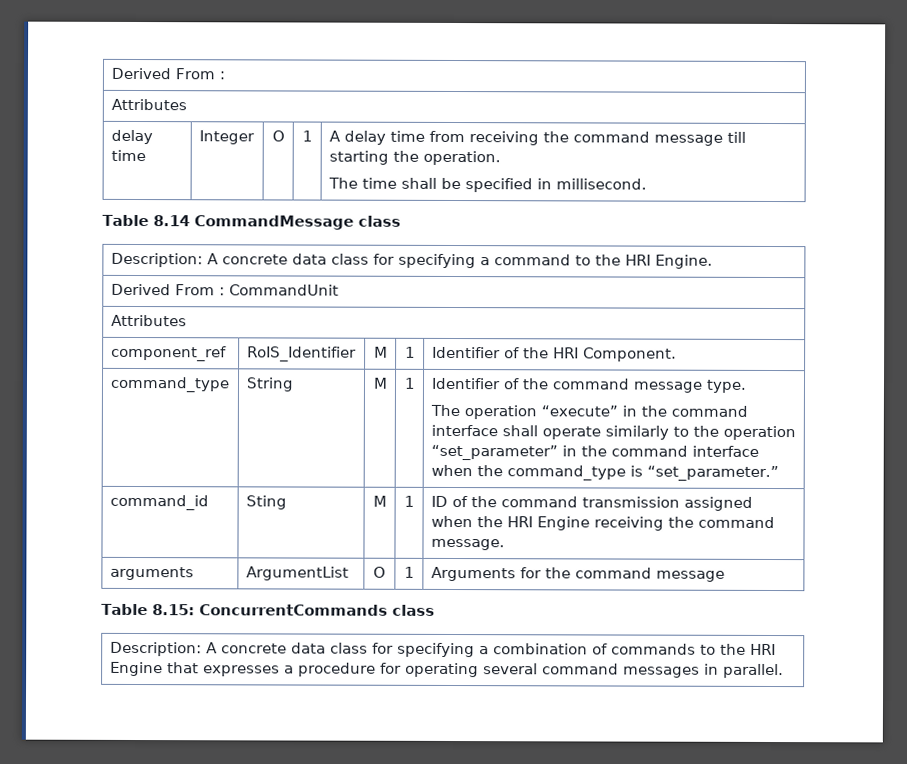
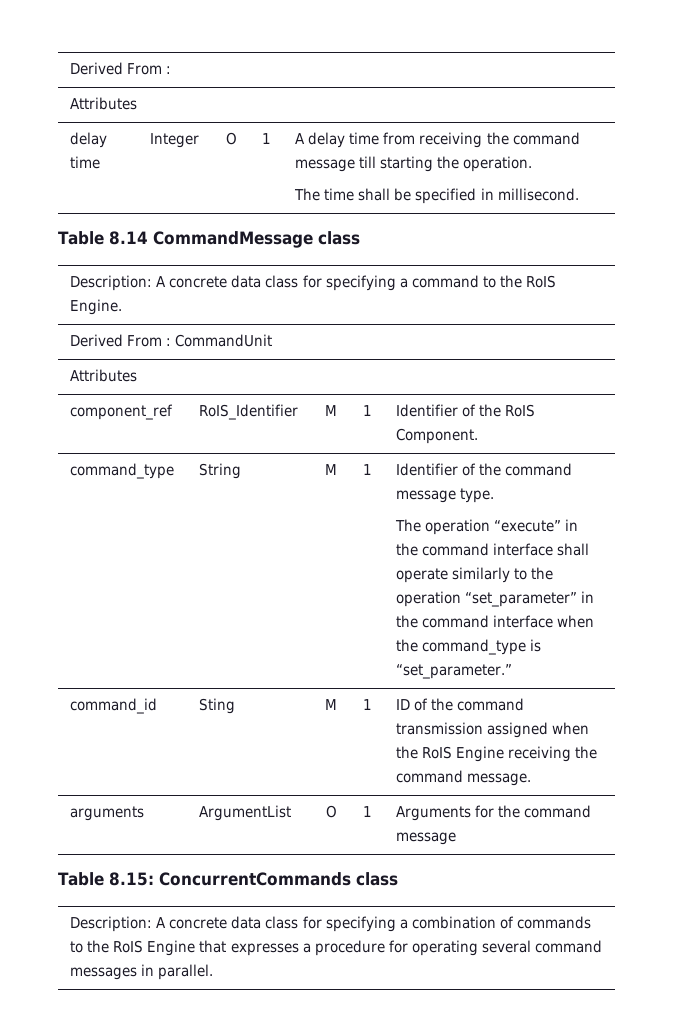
- Description: A concrete data class for specifying a command to the HRI Engine.
+ Description: A concrete data class for specifying a command to the RoIS Engine.
- component_ref | RoIS_Identifier | M | 1 | Identifier of the HRI Component.
+ component_ref | RoIS_Identifier | M | 1 | Identifier of the RoIS Component.
- command_id | Sting | M | 1 | ID of the command transmission assigned when the HRI Engine receiving the command message.
+ command_id | Sting | M | 1 | ID of the command transmission assigned when the RoIS Engine receiving the command message.
- Description: A concrete data class for specifying a combination of commands to the HRI Engine that expresses a procedure for operating several command messages in parallel.
+ Description: A concrete data class for specifying a combination of commands to the RoIS Engine that expresses a procedure for operating several command messages in parallel.

